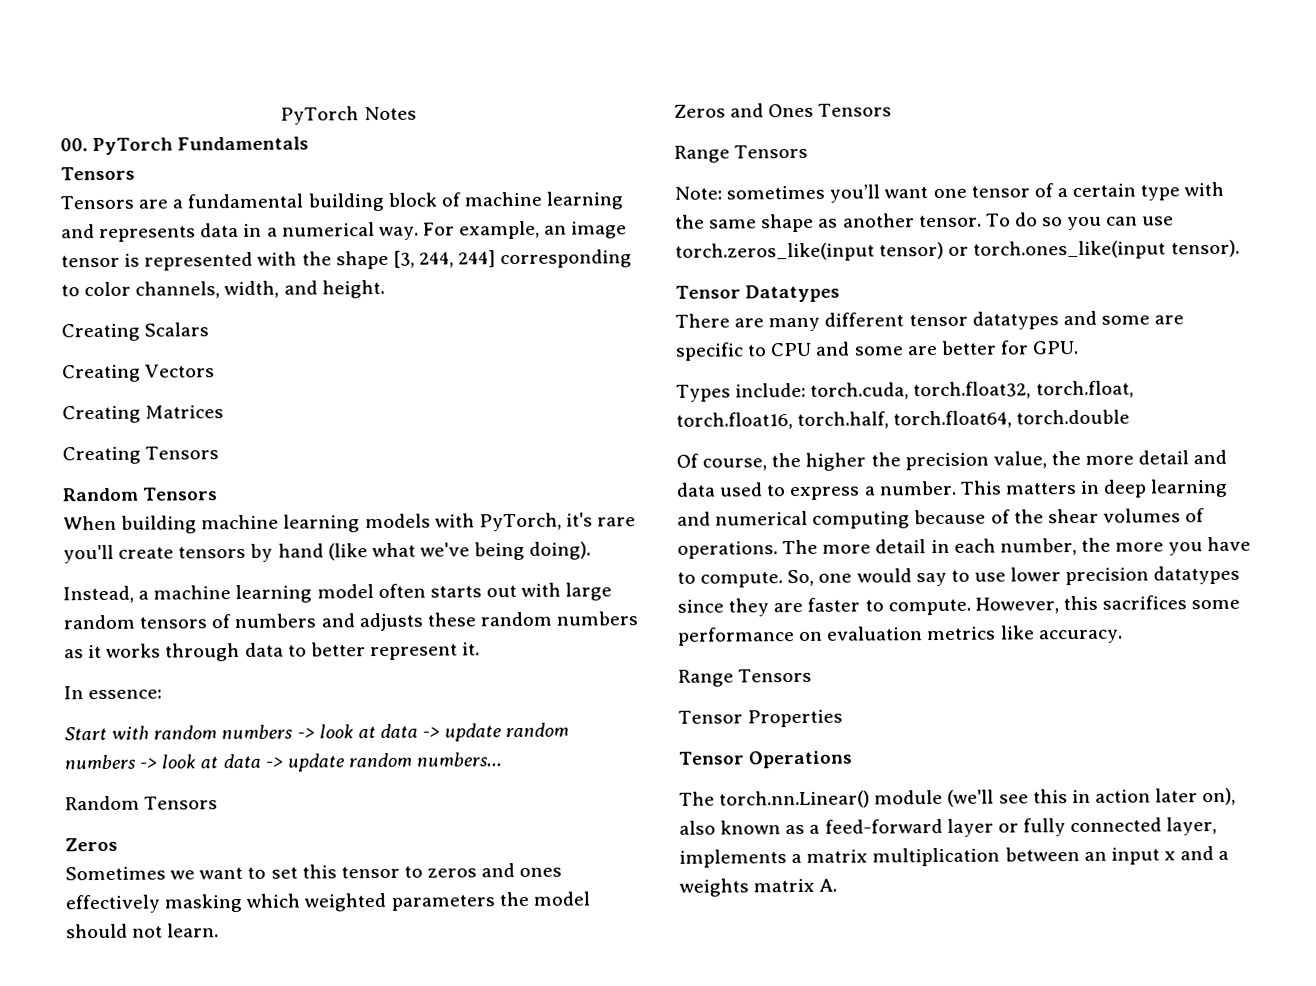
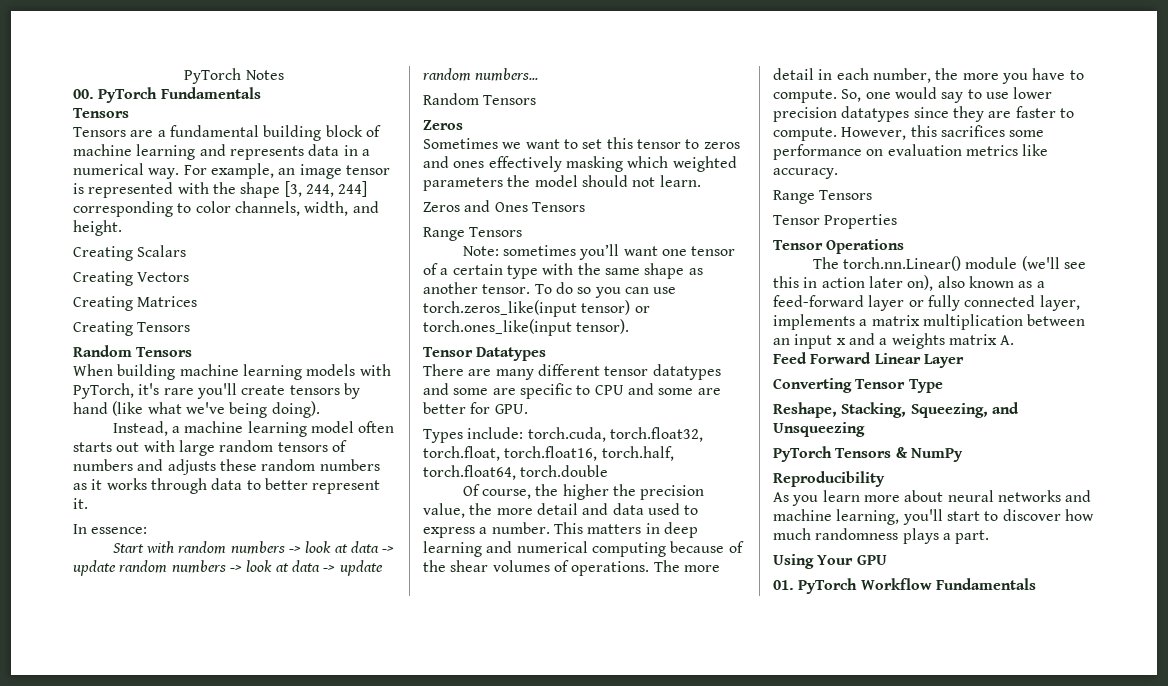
+ Feed Forward Linear Layer
+ Converting Tensor Type
+ Reshape, Stacking, Squeezing, and Unsqueezing
+ PyTorch Tensors & NumPy
+ Reproducibility
+ As you learn more about neural networks and machine learning, you'll start to discover how much randomness plays a part.
+ Using Your GPU
+ 01. PyTorch Workflow Fundamentals

